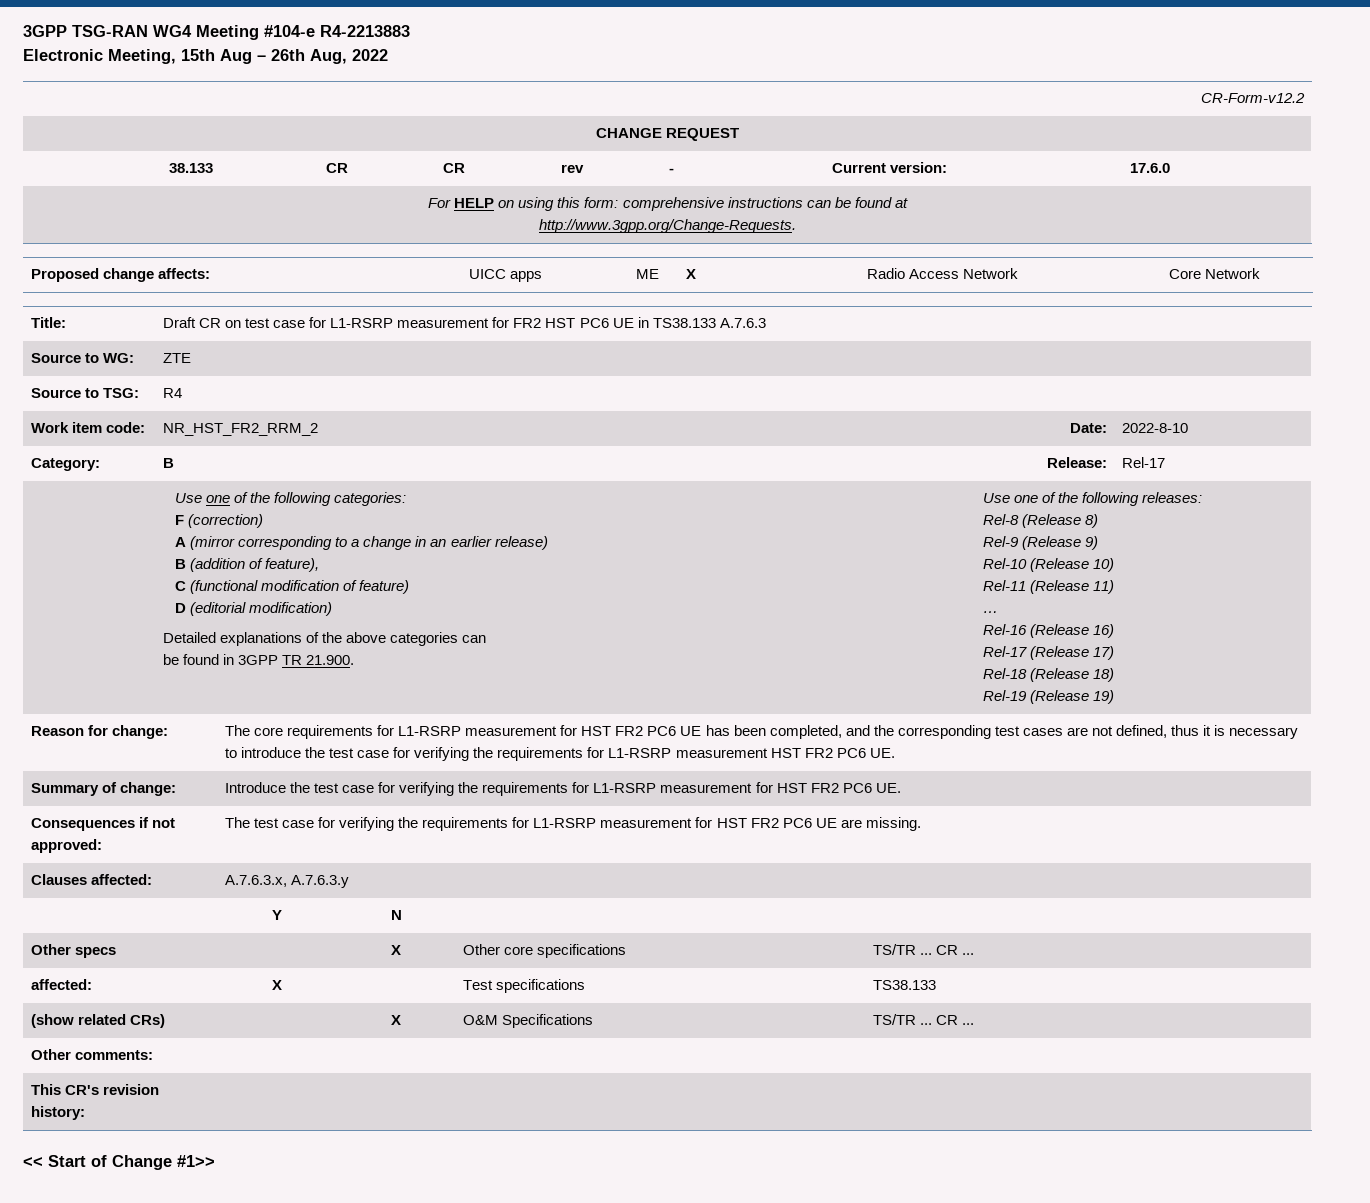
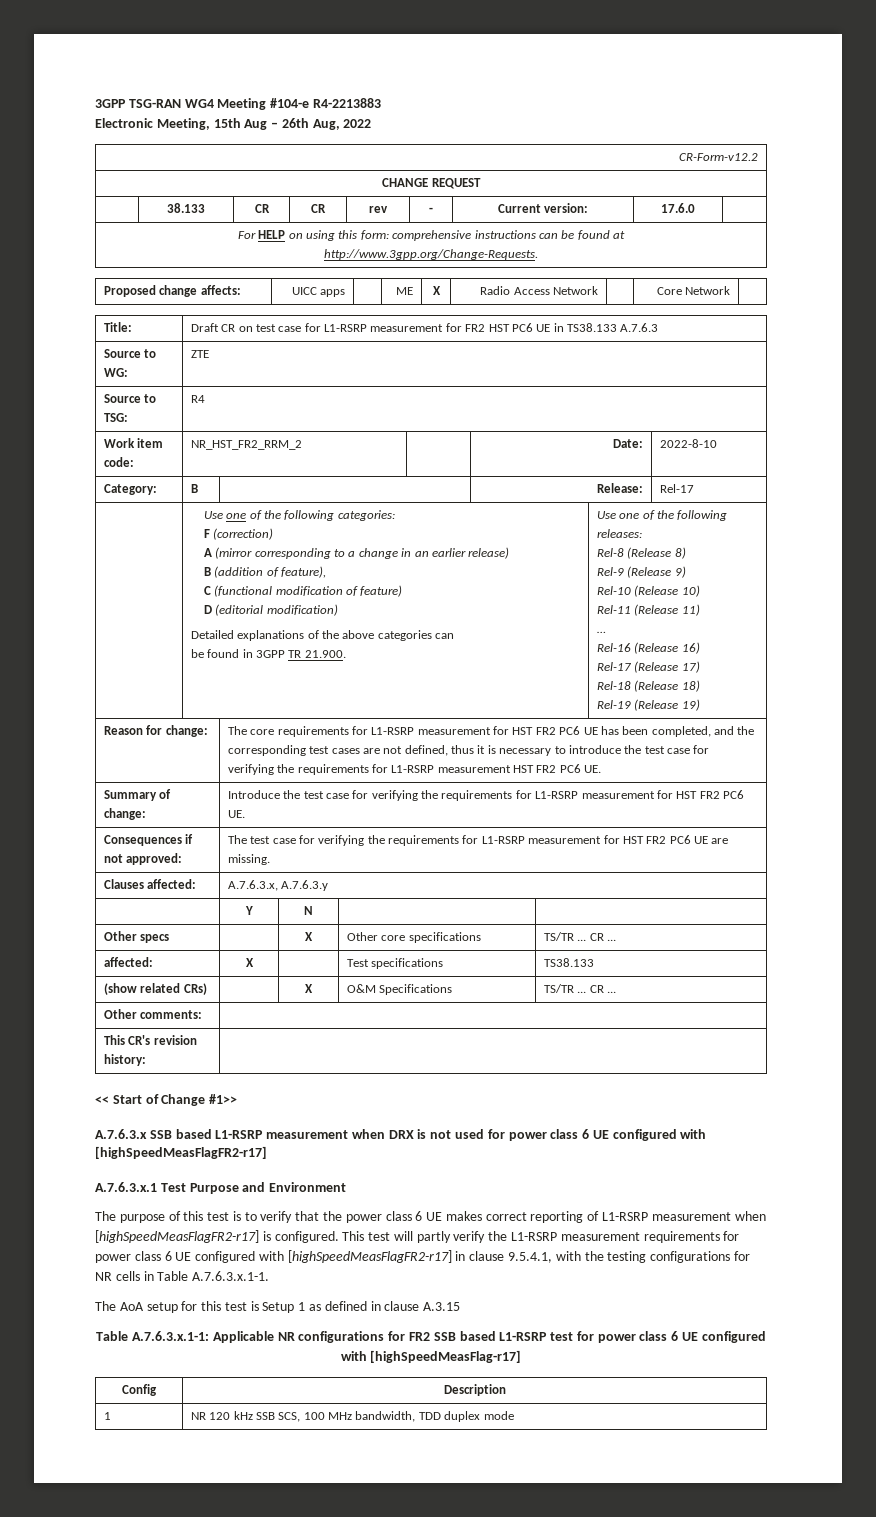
+ A.7.6.3.x SSB based L1-RSRP measurement when DRX is not used for power class 6 UE configured with [highSpeedMeasFlagFR2-r17]
+ A.7.6.3.x.1 Test Purpose and Environment
+ The purpose of this test is to verify that the power class 6 UE makes correct reporting of L1-RSRP measurement when [highSpeedMeasFlagFR2-r17] is configured. This test will partly verify the L1-RSRP measurement requirements for power class 6 UE configured with [highSpeedMeasFlagFR2-r17] in clause 9.5.4.1, with the testing configurations for NR cells in Table A.7.6.3.x.1-1.
+ The AoA setup for this test is Setup 1 as defined in clause A.3.15
+ Table A.7.6.3.x.1-1: Applicable NR configurations for FR2 SSB based L1-RSRP test for power class 6 UE configured with [highSpeedMeasFlag-r17]
+ Config | Description
+ 1 | NR 120 kHz SSB SCS, 100 MHz bandwidth, TDD duplex mode

